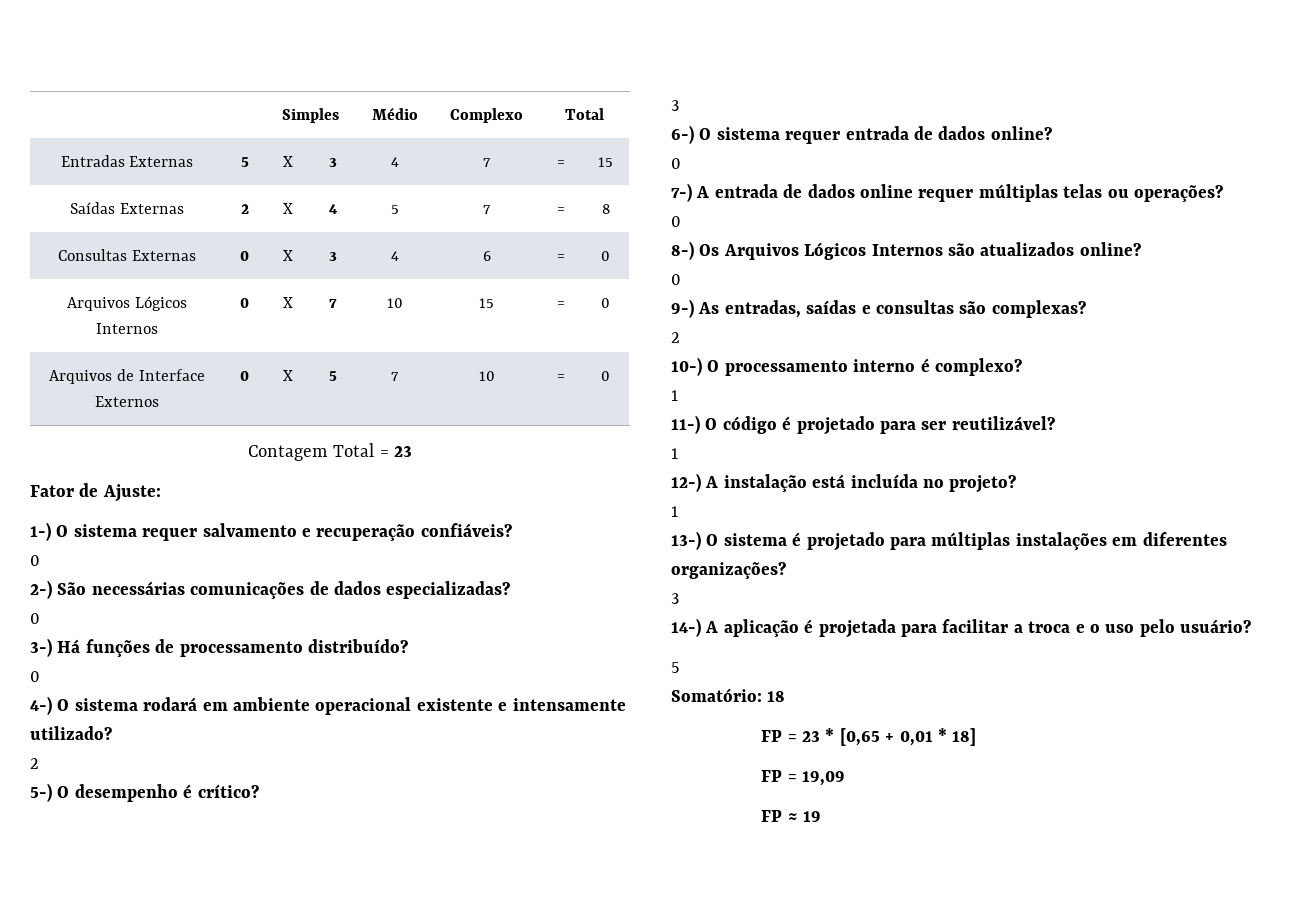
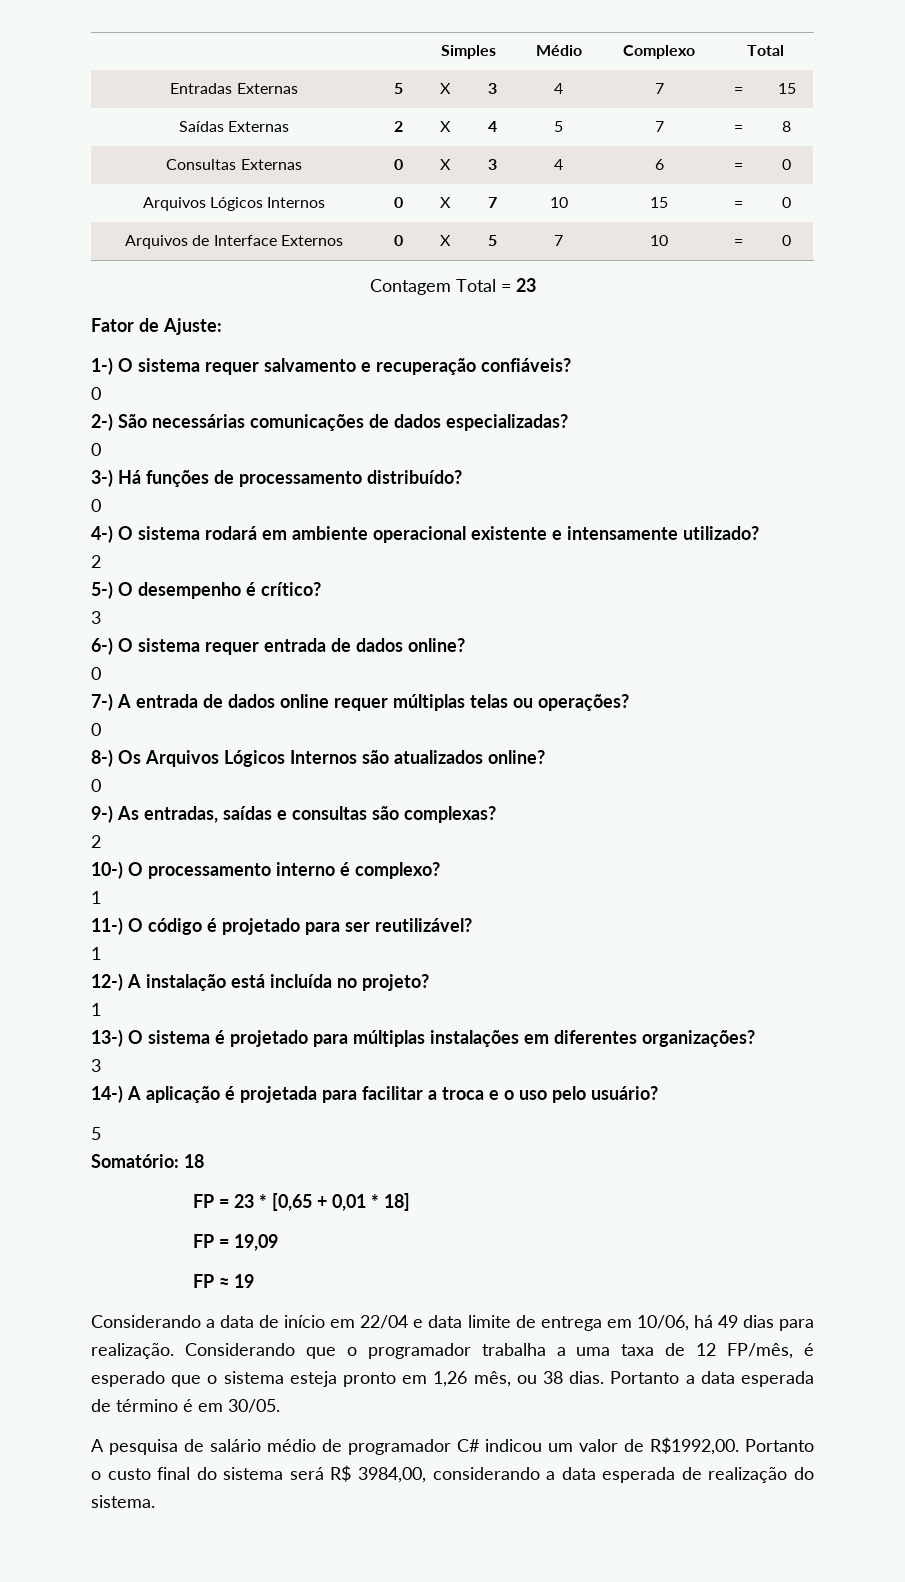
+ Considerando a data de início em 22/04 e data limite de entrega em 10/06, há 49 dias para realização. Considerando que o programador trabalha a uma taxa de 12 FP/mês, é esperado que o sistema esteja pronto em 1,26 mês, ou 38 dias. Portanto a data esperada de término é em 30/05.
+ A pesquisa de salário médio de programador C# indicou um valor de R$1992,00. Portanto o custo final do sistema será R$ 3984,00, considerando a data esperada de realização do sistema.

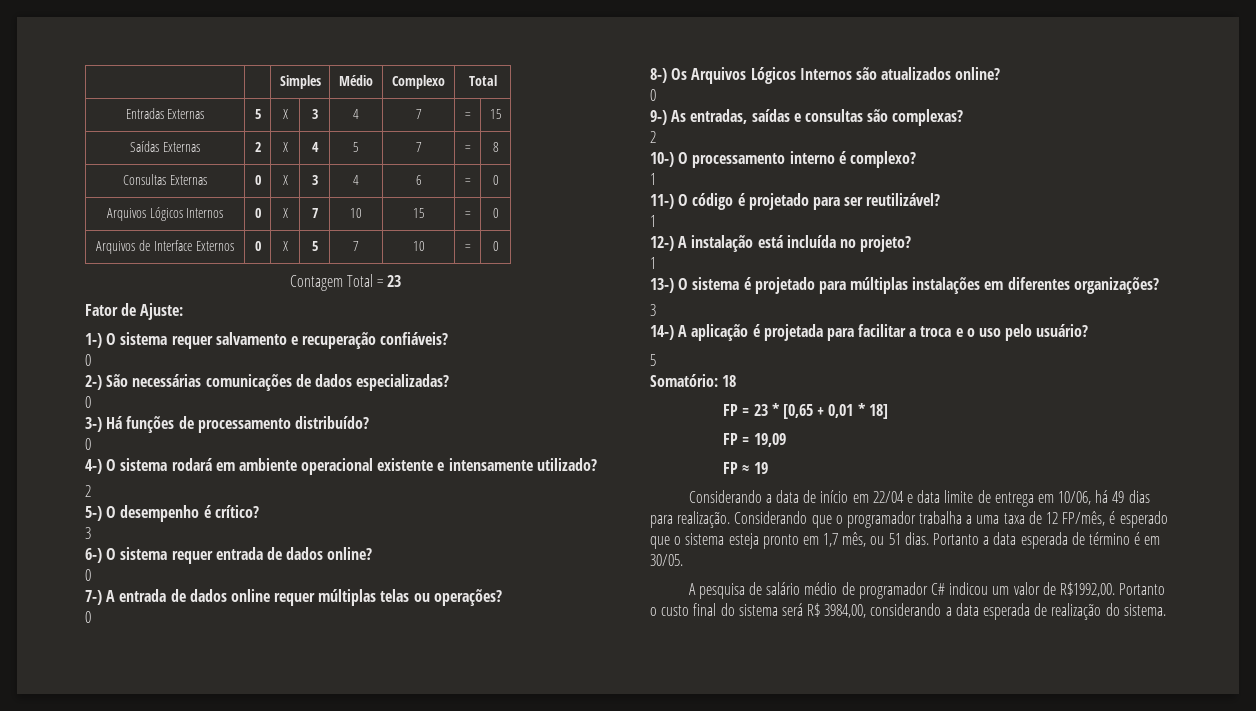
- Considerando que o programador trabalha a uma taxa de 12 FP/mês, é esperado que o sistema esteja pronto em 1,26 mês, ou 38 dias.
+ Considerando que o programador trabalha a uma taxa de 12 FP/mês, é esperado que o sistema esteja pronto em 1,7 mês, ou 51 dias.

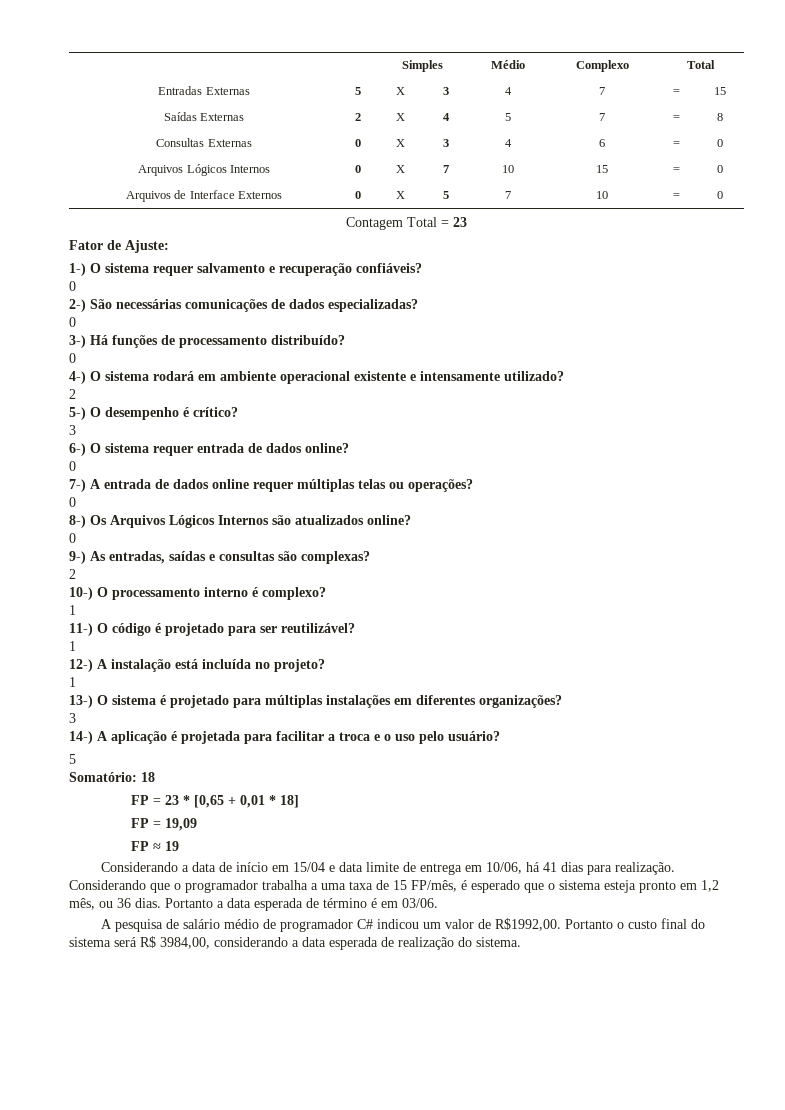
- Considerando a data de início em 22/04 e data limite de entrega em 10/06, há 49 dias para realização.
+ Considerando a data de início em 15/04 e data limite de entrega em 10/06, há 41 dias para realização.
- Considerando que o programador trabalha a uma taxa de 12 FP/mês, é esperado que o sistema esteja pronto em 1,7 mês, ou 51 dias.
+ Considerando que o programador trabalha a uma taxa de 15 FP/mês, é esperado que o sistema esteja pronto em 1,2 mês, ou 36 dias.
- Portanto a data esperada de término é em 30/05.
+ Portanto a data esperada de término é em 03/06.

